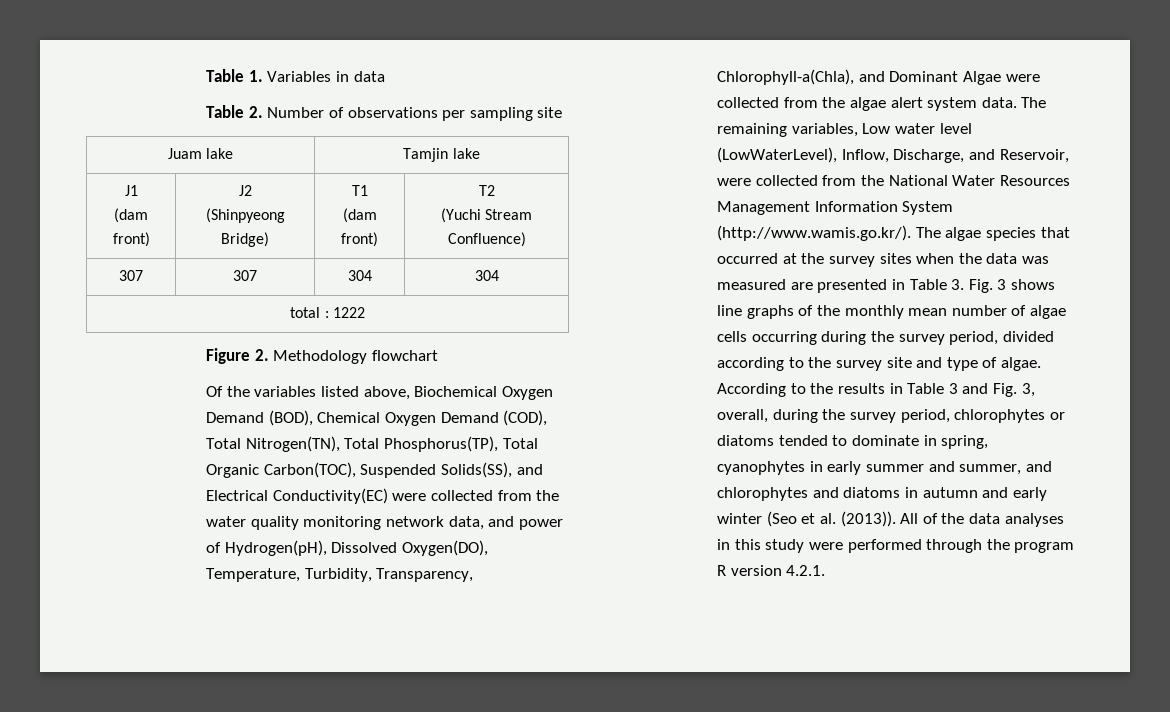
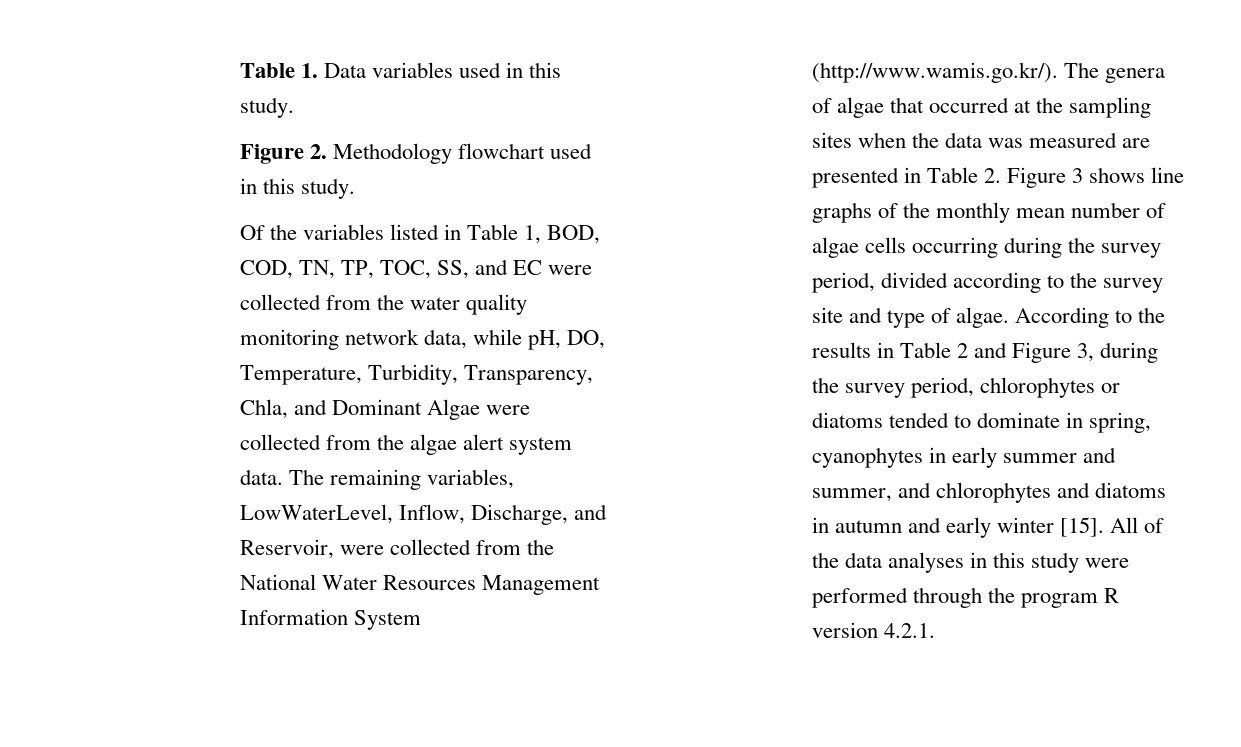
- Table 1. Variables in data
- Table 2. Number of observations per sampling site
- Juam lake | Tamjin lake
- J1
- (dam front) | J2
- (Shinpyeong Bridge) | T1
- (dam front) | T2
- (Yuchi Stream Confluence)
- 307 | 307 | 304 | 304
- total : 1222
+ Table 1. Data variables used in this study.
- Figure 2. Methodology flowchart
+ Figure 2. Methodology flowchart used in this study.
- Of the variables listed above, Biochemical Oxygen Demand (BOD), Chemical Oxygen Demand (COD), Total Nitrogen(TN), Total Phosphorus(TP), Total Organic Carbon(TOC), Suspended Solids(SS), and Electrical Conductivity(EC) were collected from the water quality monitoring network data, and power of Hydrogen(pH), Dissolved Oxygen(DO), Temperature, Turbidity, Transparency, Chlorophyll-a(Chla), and Dominant Algae were collected from the algae alert system data.
+ Of the variables listed in Table 1, BOD, COD, TN, TP, TOC, SS, and EC were collected from the water quality monitoring network data, while pH, DO, Temperature, Turbidity, Transparency, Chla, and Dominant Algae were collected from the algae alert system data.
- The remaining variables, Low water level (LowWaterLevel), Inflow, Discharge, and Reservoir, were collected from the National Water Resources Management Information System (http://www.wamis.go.kr/). The algae species that occurred at the survey sites when the data was measured are presented in Table 3. Fig. 3 shows line graphs of the monthly mean number of algae cells occurring during the survey period, divided according to the survey site and type of algae.
+ The remaining variables, LowWaterLevel, Inflow, Discharge, and Reservoir, were collected from the National Water Resources Management Information System (http://www.wamis.go.kr/). The genera of algae that occurred at the sampling sites when the data was measured are presented in Table 2. Figure 3 shows line graphs of the monthly mean number of algae cells occurring during the survey period, divided according to the survey site and type of algae.
- According to the results in Table 3 and Fig. 3, overall, during the survey period, chlorophytes or diatoms tended to dominate in spring, cyanophytes in early summer and summer, and chlorophytes and diatoms in autumn and early winter (Seo et al. (2013)).
+ According to the results in Table 2 and Figure 3, during the survey period, chlorophytes or diatoms tended to dominate in spring, cyanophytes in early summer and summer, and chlorophytes and diatoms in autumn and early winter [15].

